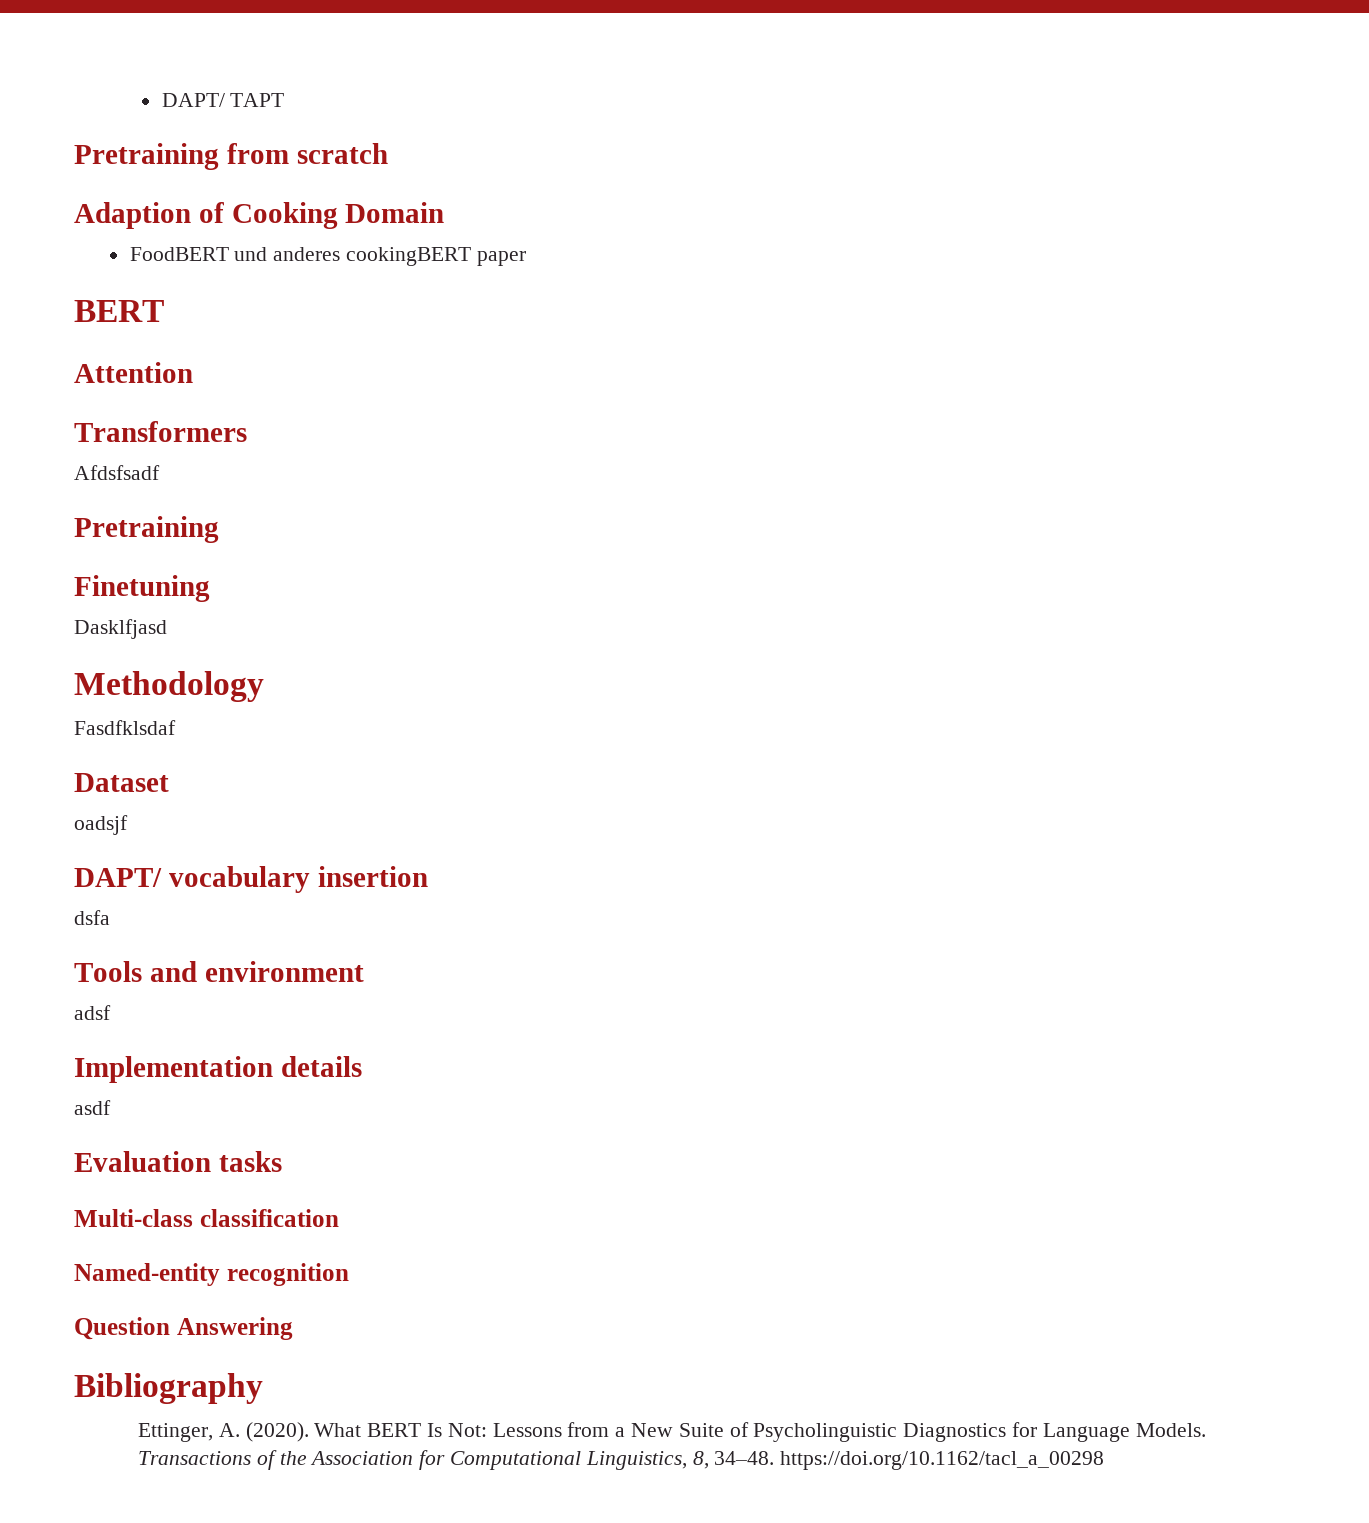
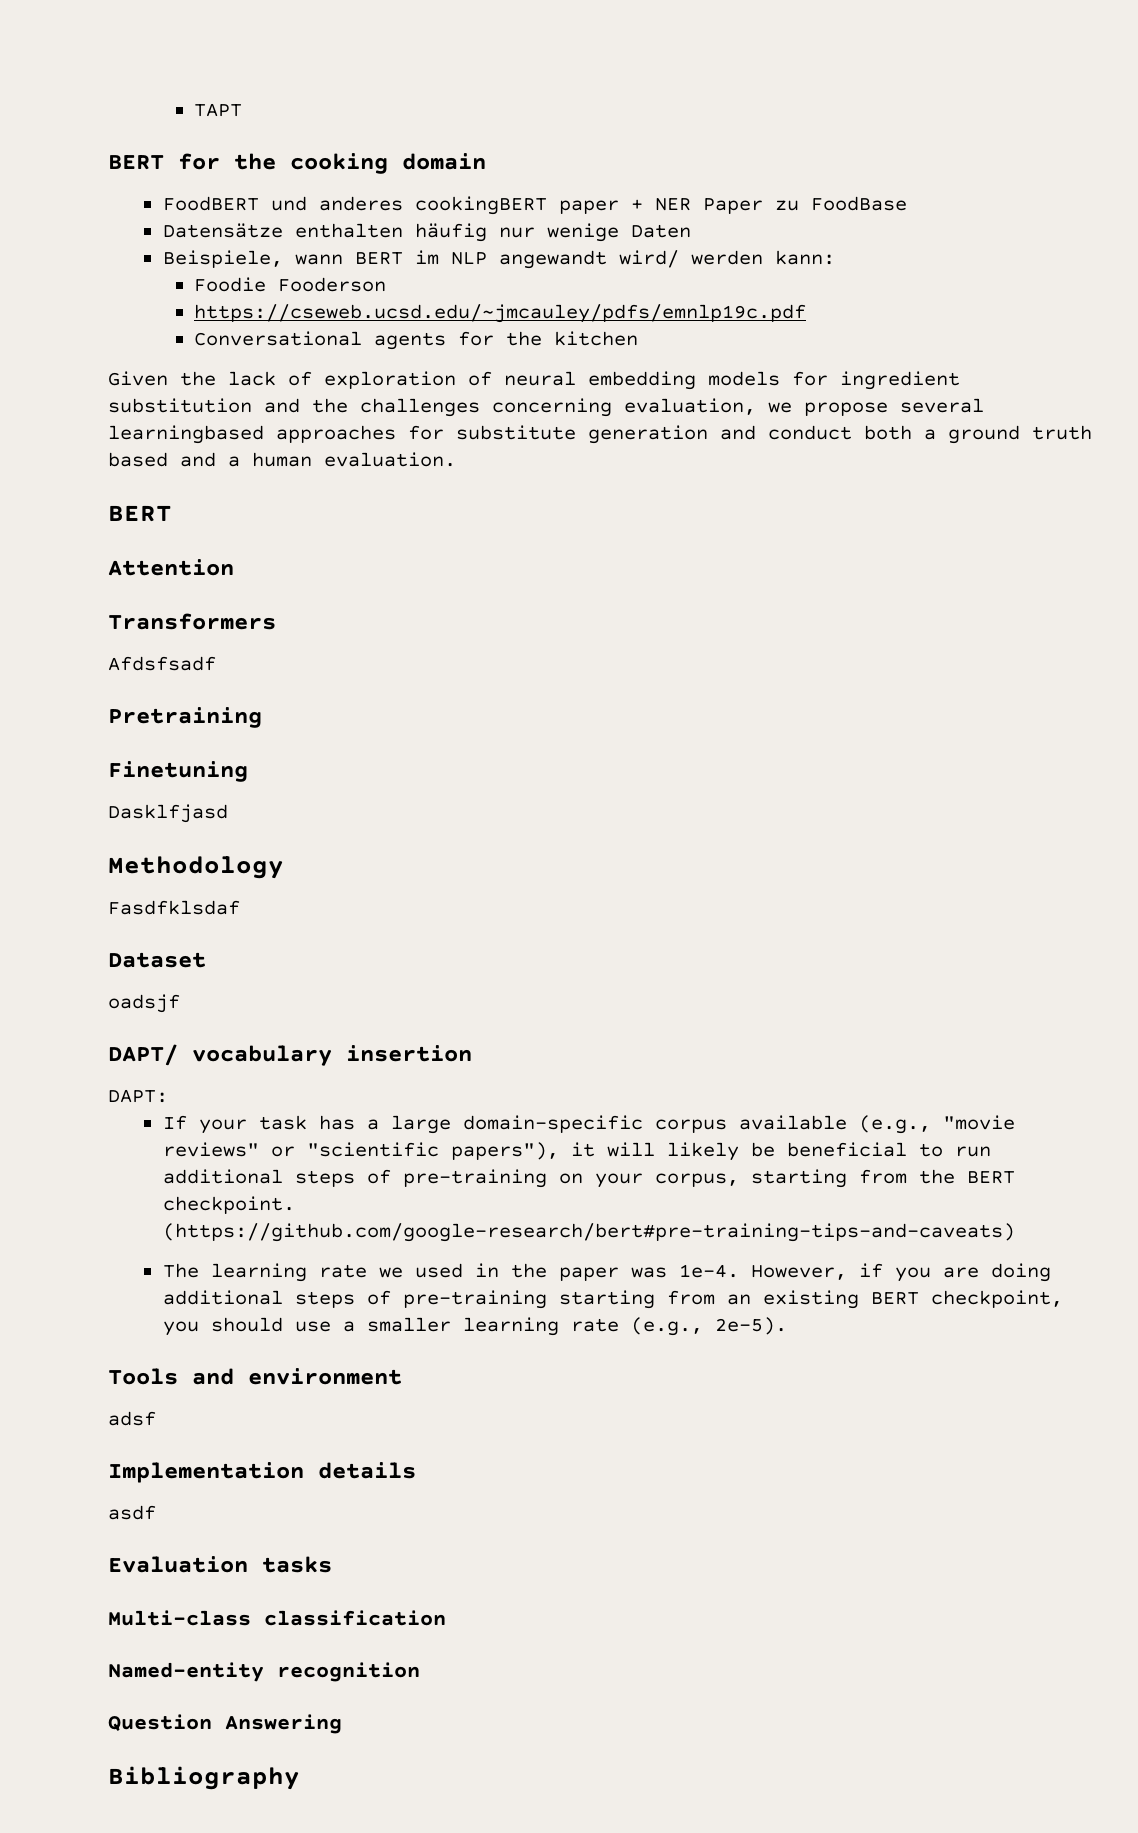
- DAPT/ TAPT
+ TAPT
- Pretraining from scratch
- Adaption of Cooking Domain
+ BERT for the cooking domain
- FoodBERT und anderes cookingBERT paper
+ FoodBERT und anderes cookingBERT paper + NER Paper zu FoodBase
+ Datensätze enthalten häufig nur wenige Daten
+ Beispiele, wann BERT im NLP angewandt wird/ werden kann:
+ Foodie Fooderson
+ https://cseweb.ucsd.edu/~jmcauley/pdfs/emnlp19c.pdf
+ Conversational agents for the kitchen
+ Given the lack of exploration of neural embedding models for ingredient substitution and the challenges concerning evaluation, we propose several learningbased approaches for substitute generation and conduct both a ground truth based and a human evaluation.
- dsfa
+ DAPT:
+ If your task has a large domain-specific corpus available (e.g., "movie reviews" or "scientific papers"), it will likely be beneficial to run additional steps of pre-training on your corpus, starting from the BERT checkpoint. (https://github.com/google-research/bert#pre-training-tips-and-caveats)
+ The learning rate we used in the paper was 1e-4. However, if you are doing additional steps of pre-training starting from an existing BERT checkpoint, you should use a smaller learning rate (e.g., 2e-5).
- Ettinger, A. (2020). What BERT Is Not: Lessons from a New Suite of Psycholinguistic Diagnostics for Language Models. Transactions of the Association for Computational Linguistics, 8, 34–48. https://doi.org/10.1162/tacl_a_00298

